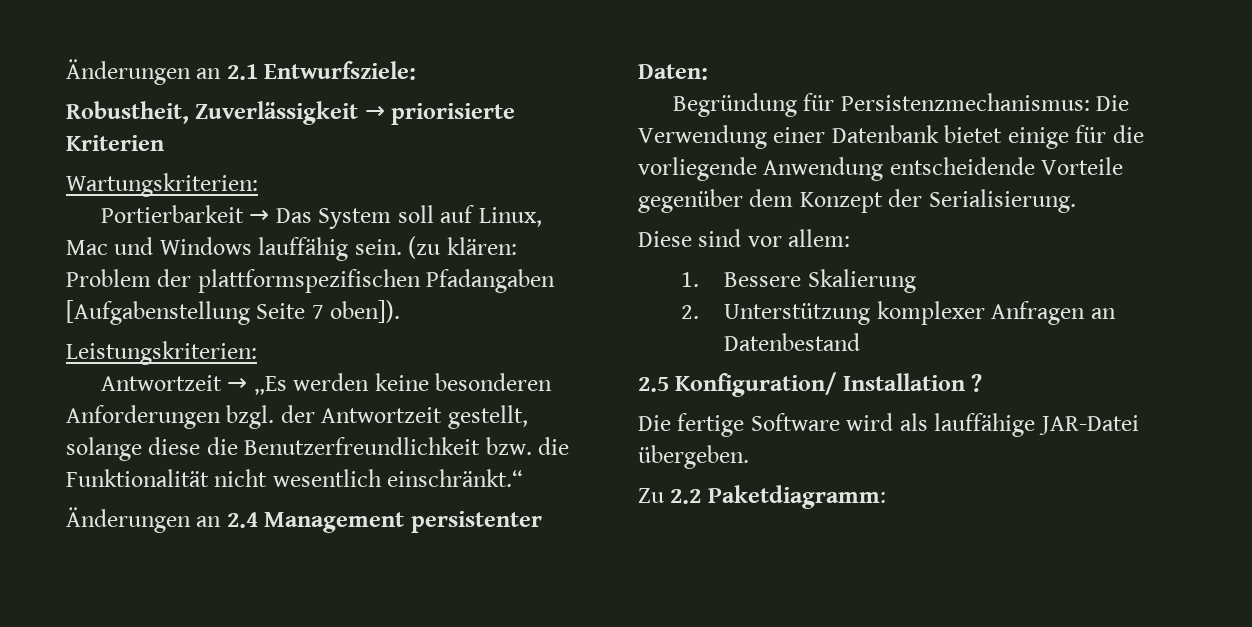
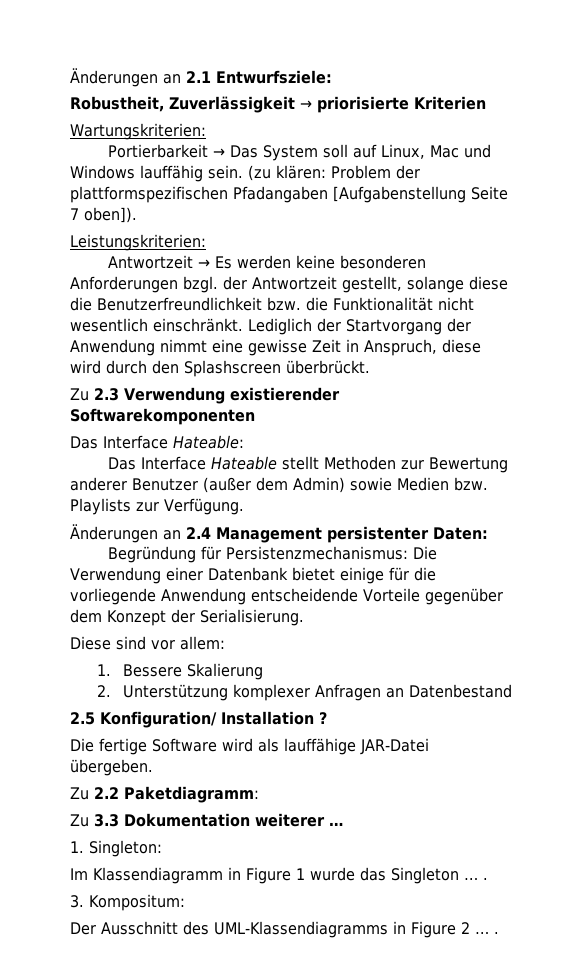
- Antwortzeit → „Es werden keine besonderen Anforderungen bzgl. der Antwortzeit gestellt, solange diese die Benutzerfreundlichkeit bzw. die Funktionalität nicht wesentlich einschränkt.“
+ Antwortzeit → Es werden keine besonderen Anforderungen bzgl. der Antwortzeit gestellt, solange diese die Benutzerfreundlichkeit bzw. die Funktionalität nicht wesentlich einschränkt. Lediglich der Startvorgang der Anwendung nimmt eine gewisse Zeit in Anspruch, diese wird durch den Splashscreen überbrückt.
+ Zu 2.3 Verwendung existierender Softwarekomponenten
+ Das Interface Hateable:
+ Das Interface Hateable stellt Methoden zur Bewertung anderer Benutzer (außer dem Admin) sowie Medien bzw. Playlists zur Verfügung.
+ Zu 3.3 Dokumentation weiterer …
+ 1. Singleton:
+ Im Klassendiagramm in Figure 1 wurde das Singleton … .
+ 3. Kompositum:
+ Der Ausschnitt des UML-Klassendiagramms in Figure 2 … .

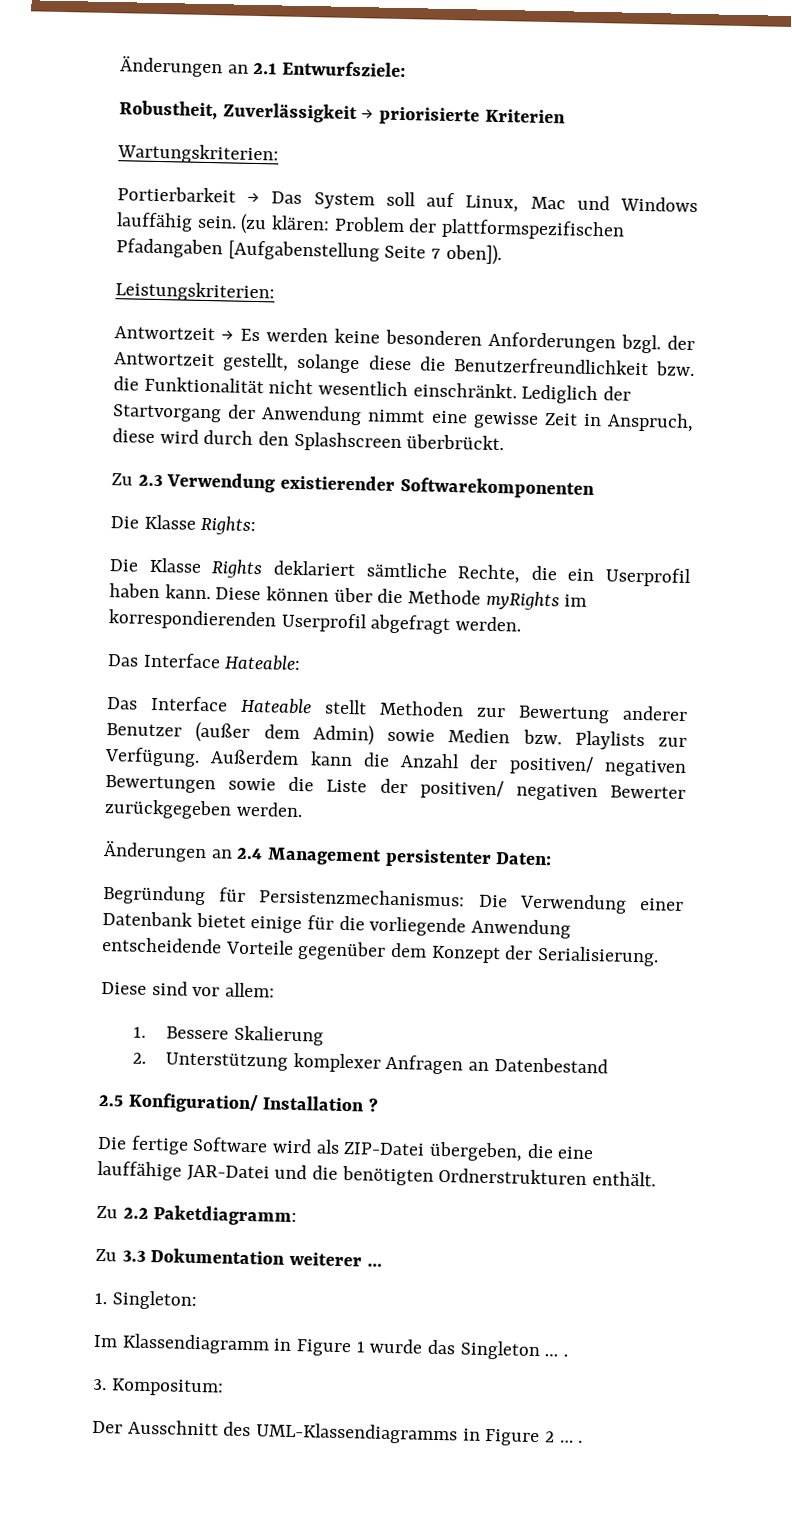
+ Die Klasse Rights:
+ Die Klasse Rights deklariert sämtliche Rechte, die ein Userprofil haben kann. Diese können über die Methode myRights im korrespondierenden Userprofil abgefragt werden.
+ Außerdem kann die Anzahl der positiven/ negativen Bewertungen sowie die Liste der positiven/ negativen Bewerter zurückgegeben werden.
- Die fertige Software wird als lauffähige JAR-Datei übergeben.
+ Die fertige Software wird als ZIP-Datei übergeben, die eine lauffähige JAR-Datei und die benötigten Ordnerstrukturen enthält.

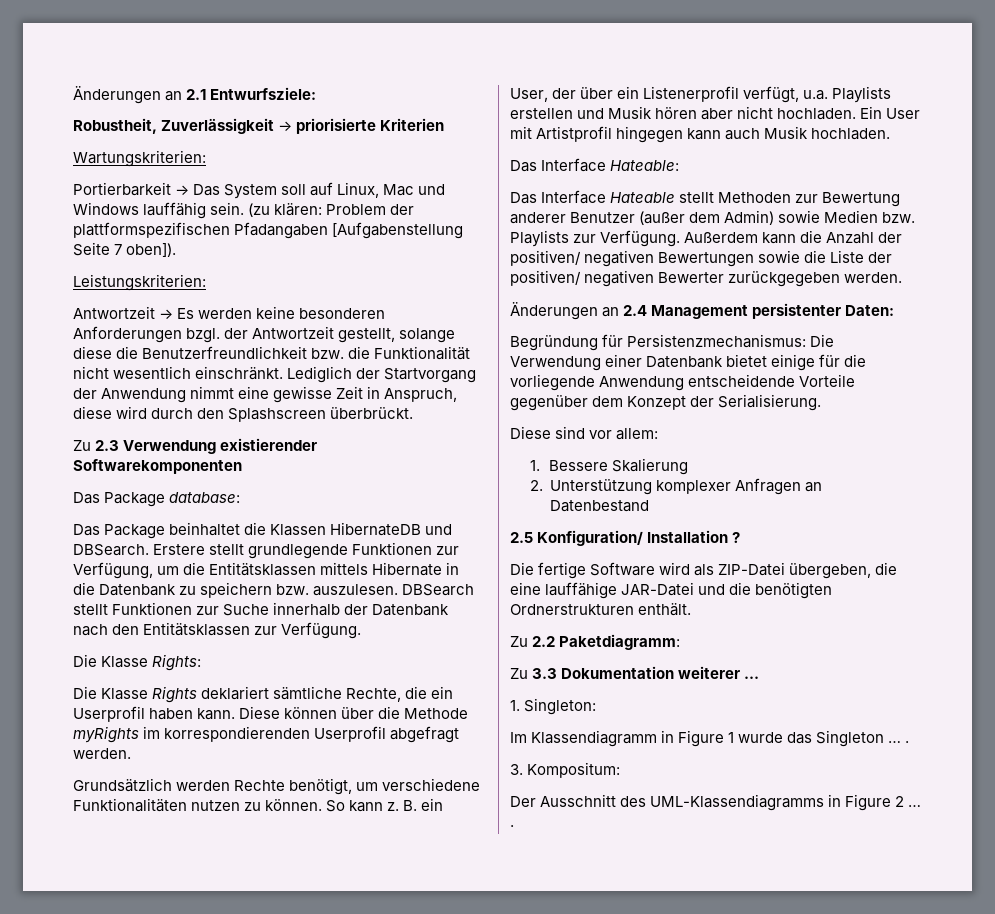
+ Das Package database:
+ Das Package beinhaltet die Klassen HibernateDB und DBSearch. Erstere stellt grundlegende Funktionen zur Verfügung, um die Entitätsklassen mittels Hibernate in die Datenbank zu speichern bzw. auszulesen. DBSearch stellt Funktionen zur Suche innerhalb der Datenbank nach den Entitätsklassen zur Verfügung.
+ Grundsätzlich werden Rechte benötigt, um verschiedene Funktionalitäten nutzen zu können. So kann z. B. ein User, der über ein Listenerprofil verfügt, u.a. Playlists erstellen und Musik hören aber nicht hochladen. Ein User mit Artistprofil hingegen kann auch Musik hochladen.

